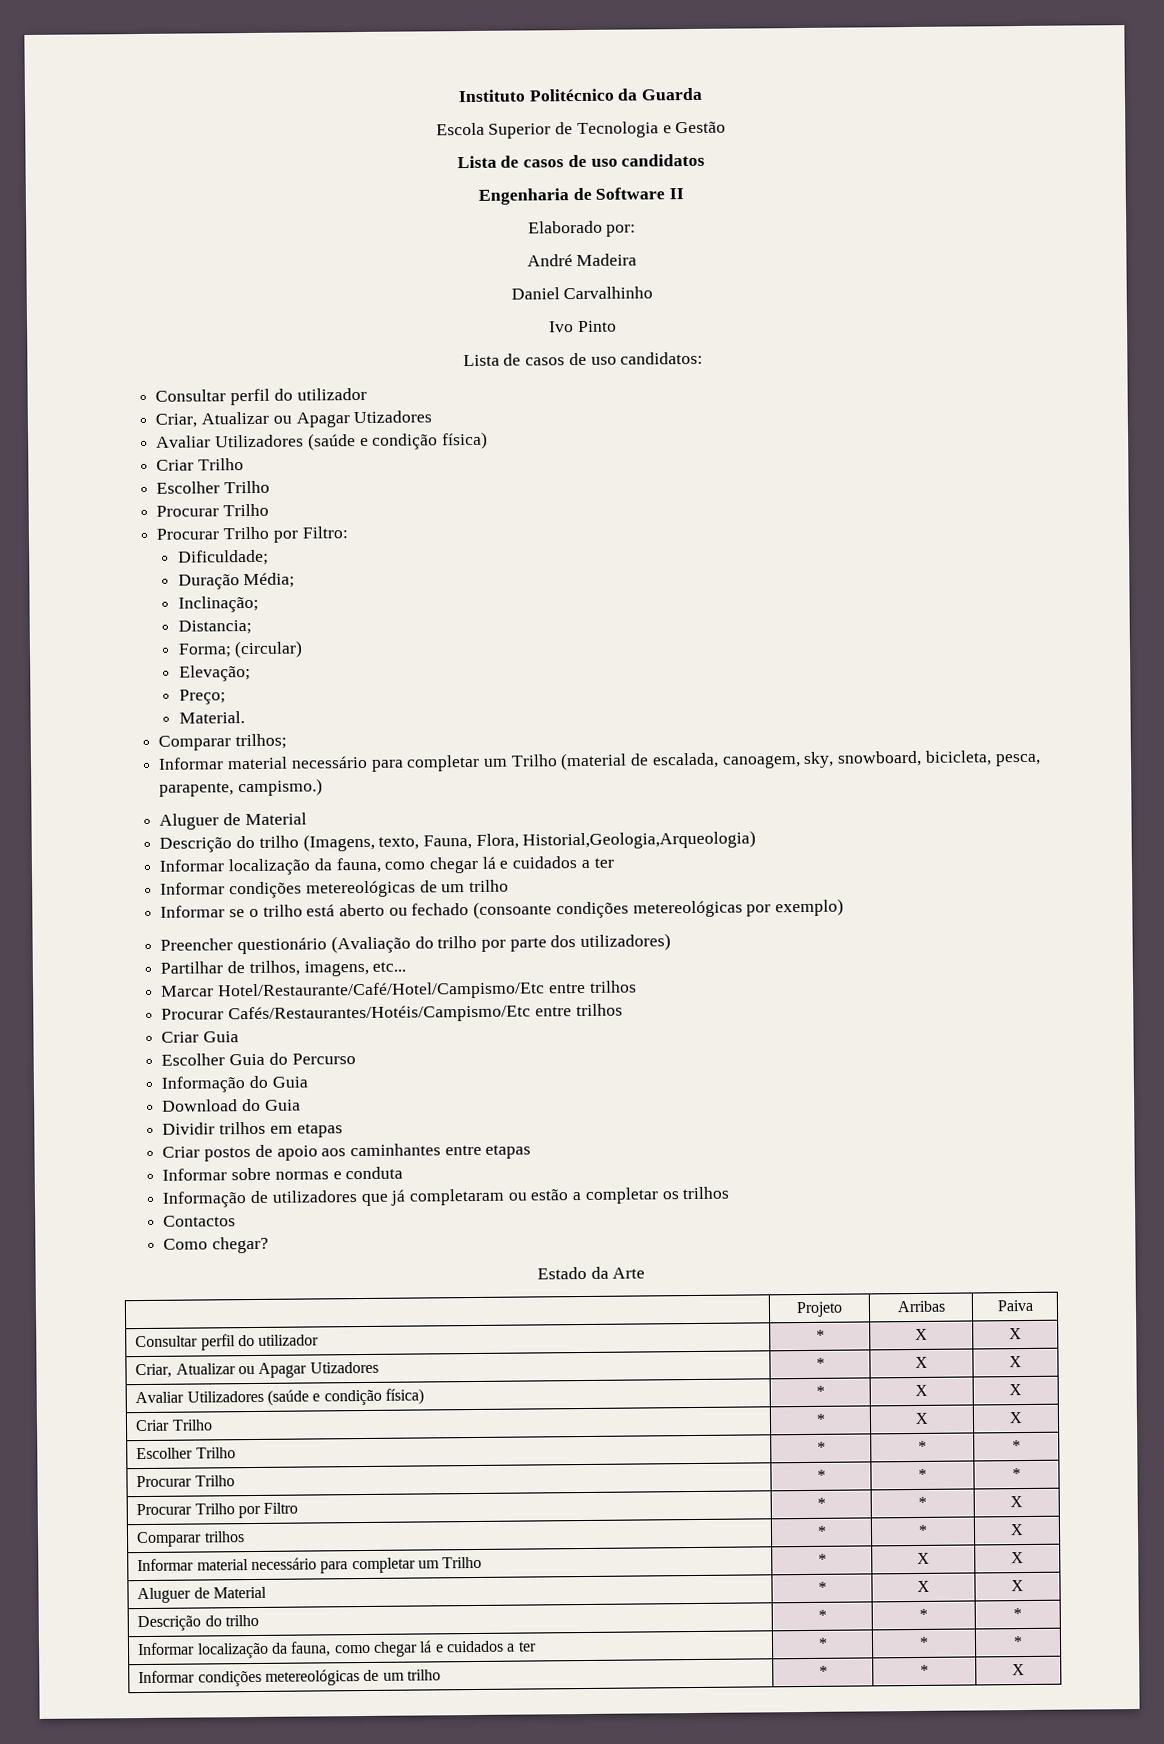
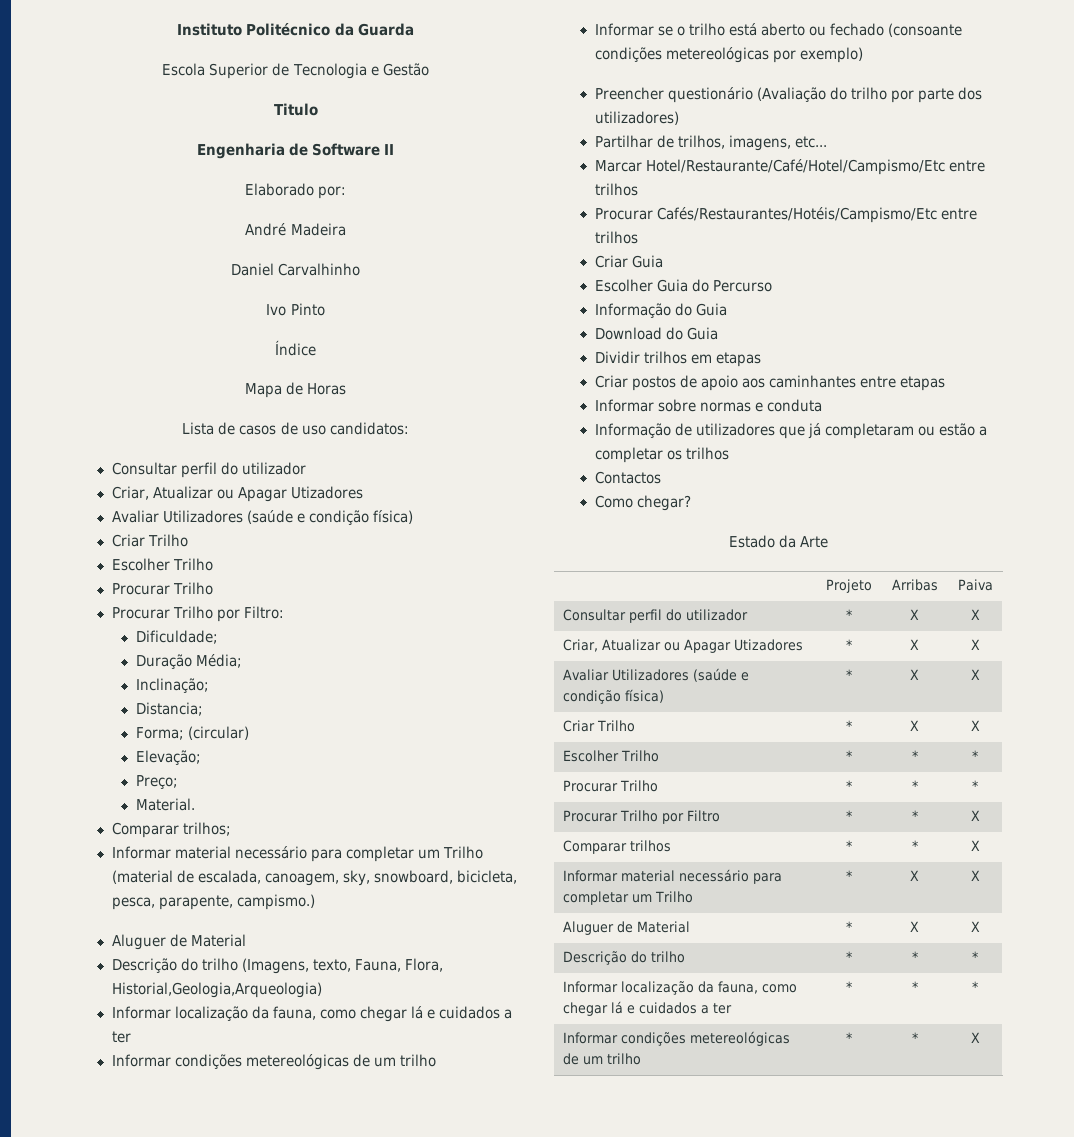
- Lista de casos de uso candidatos
+ Titulo
+ Índice
+ Mapa de Horas

